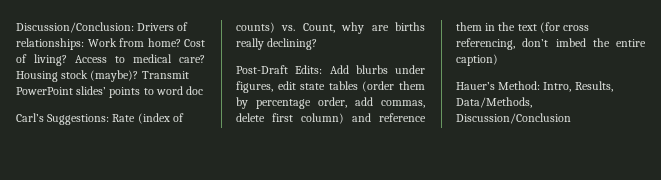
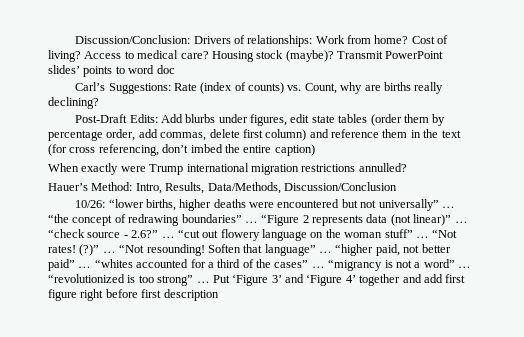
+ When exactly were Trump international migration restrictions annulled?
+ 10/26: “lower births, higher deaths were encountered but not universally” … “the concept of redrawing boundaries” … “Figure 2 represents data (not linear)” … “check source - 2.6?” … “cut out flowery language on the woman stuff” … “Not rates! (?)” … “Not resounding! Soften that language” … “higher paid, not better paid” … “whites accounted for a third of the cases” … “migrancy is not a word” … “revolutionized is too strong” … Put ‘Figure 3’ and ‘Figure 4’ together and add first figure right before first description

